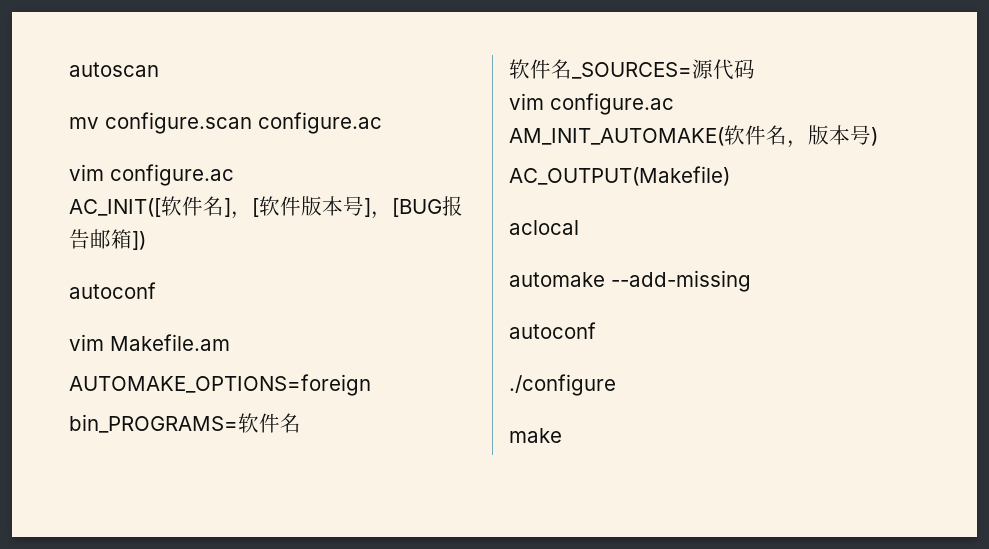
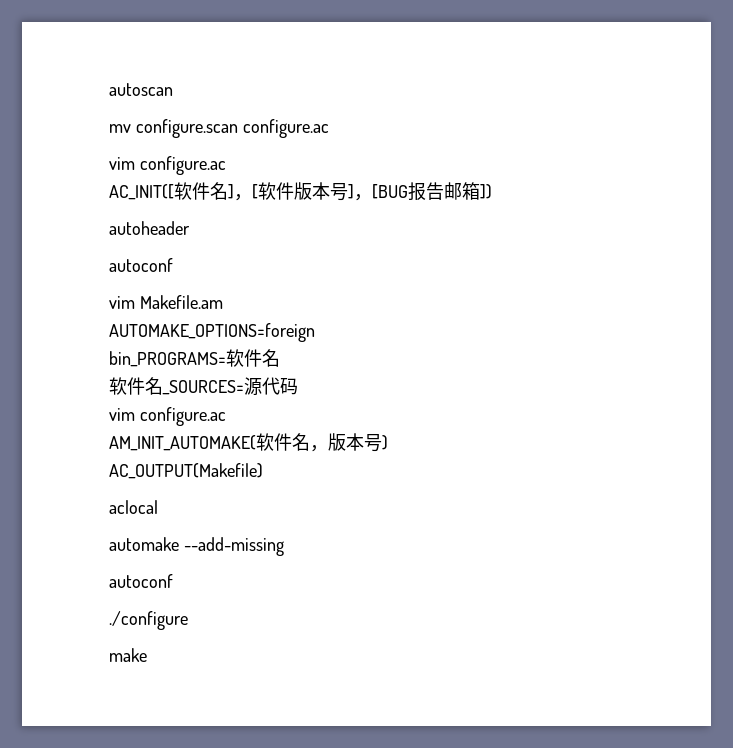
+ autoheader

